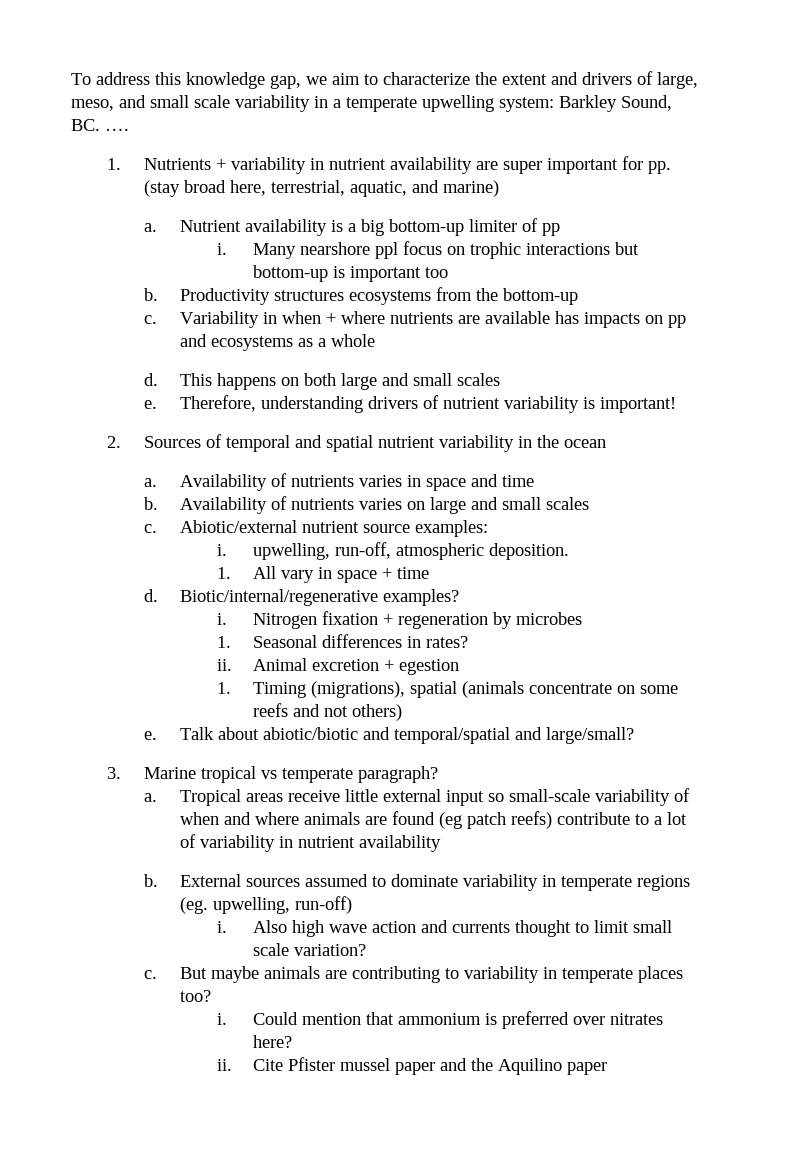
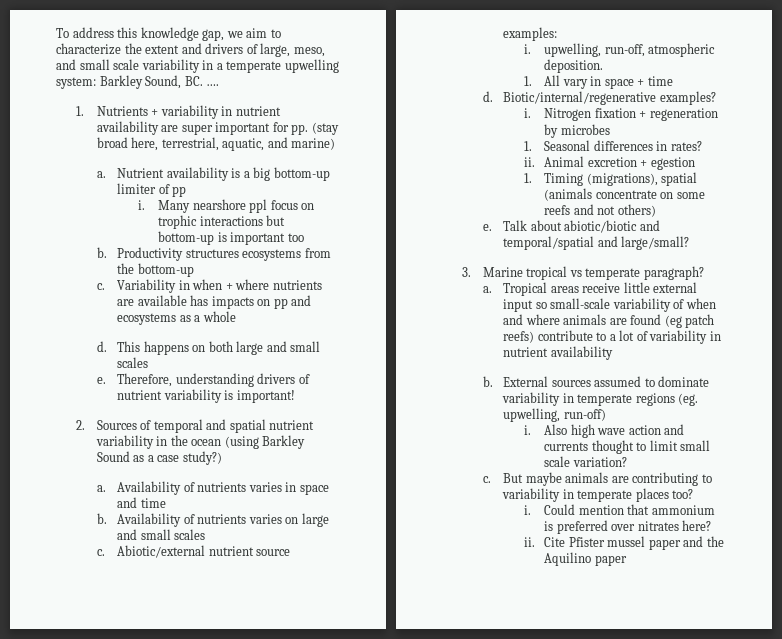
- 2. Sources of temporal and spatial nutrient variability in the ocean
+ 2. Sources of temporal and spatial nutrient variability in the ocean (using Barkley Sound as a case study?)

